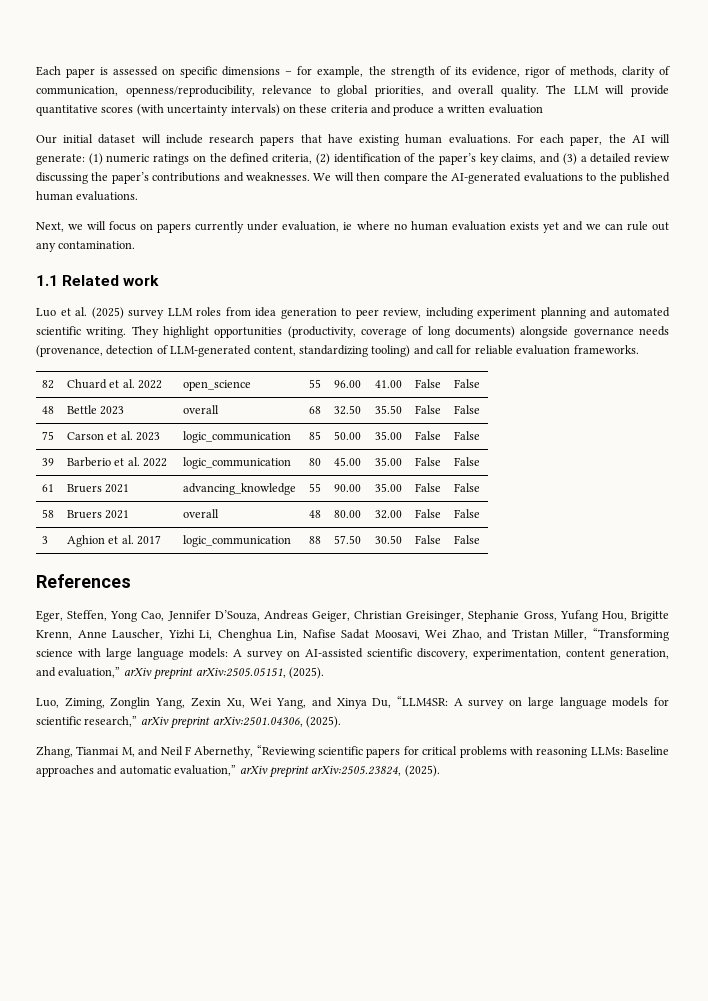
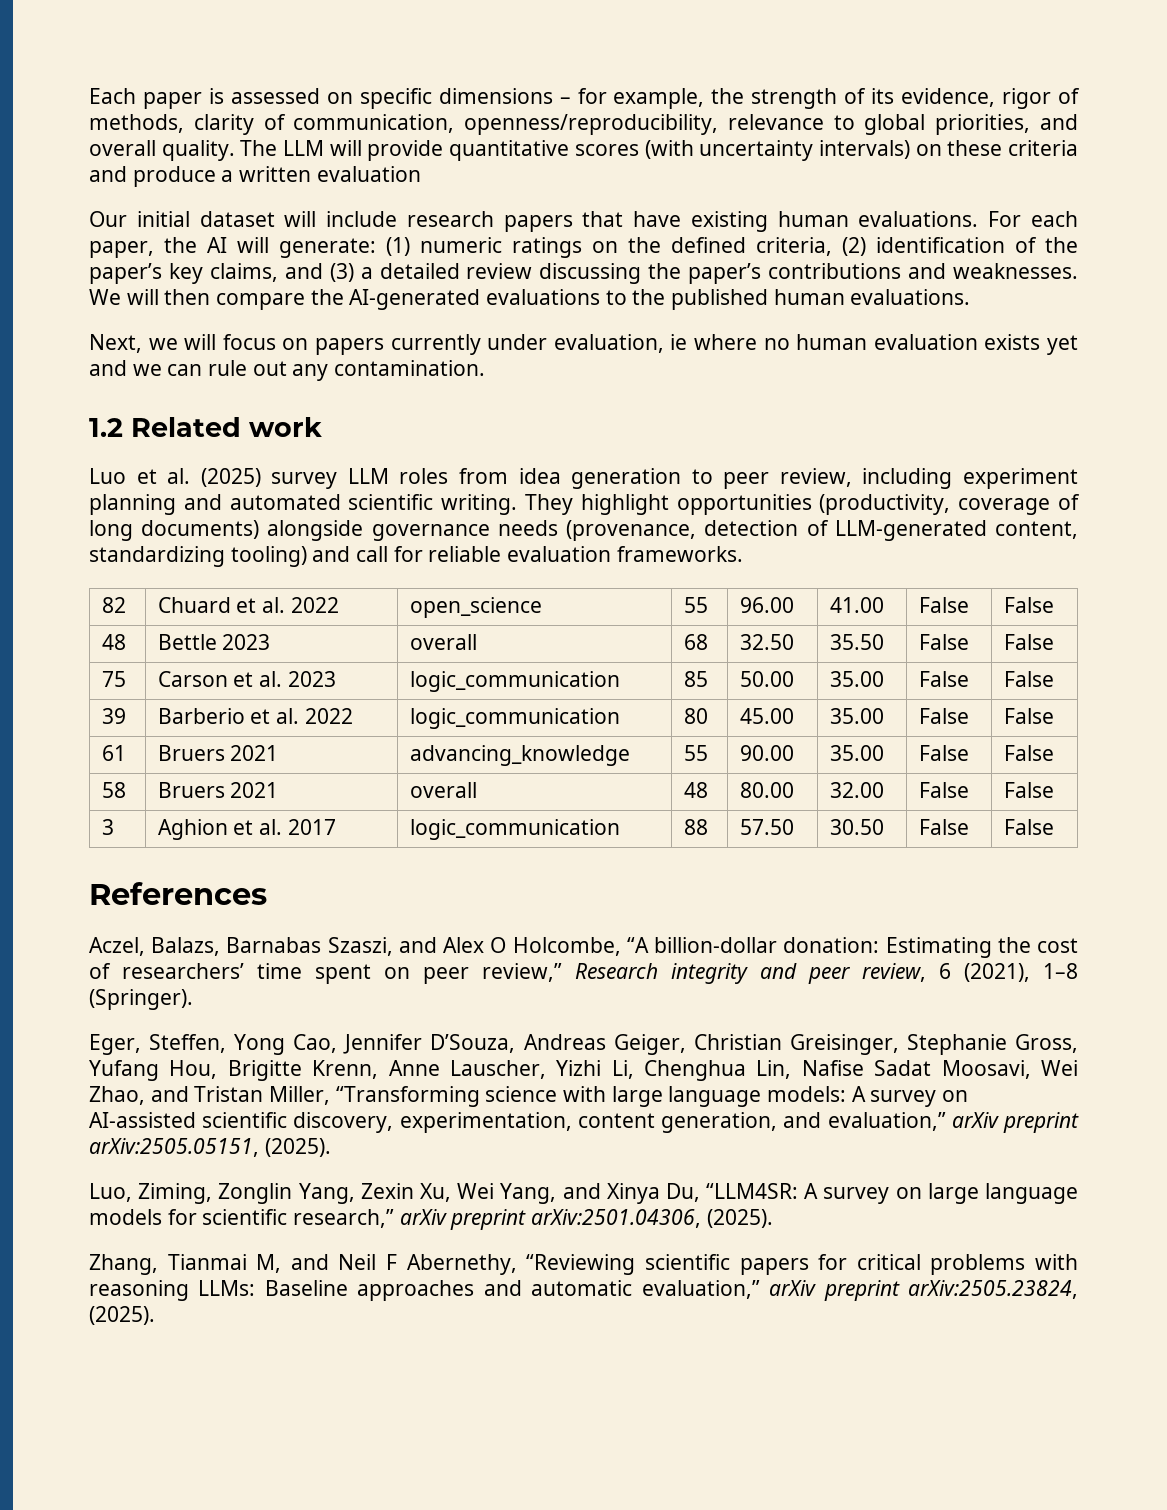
- 1.1 Related work
+ 1.2 Related work
+ Aczel, Balazs, Barnabas Szaszi, and Alex O Holcombe, “A billion-dollar donation: Estimating the cost of researchers’ time spent on peer review,” Research integrity and peer review, 6 (2021), 1–8 (Springer).

